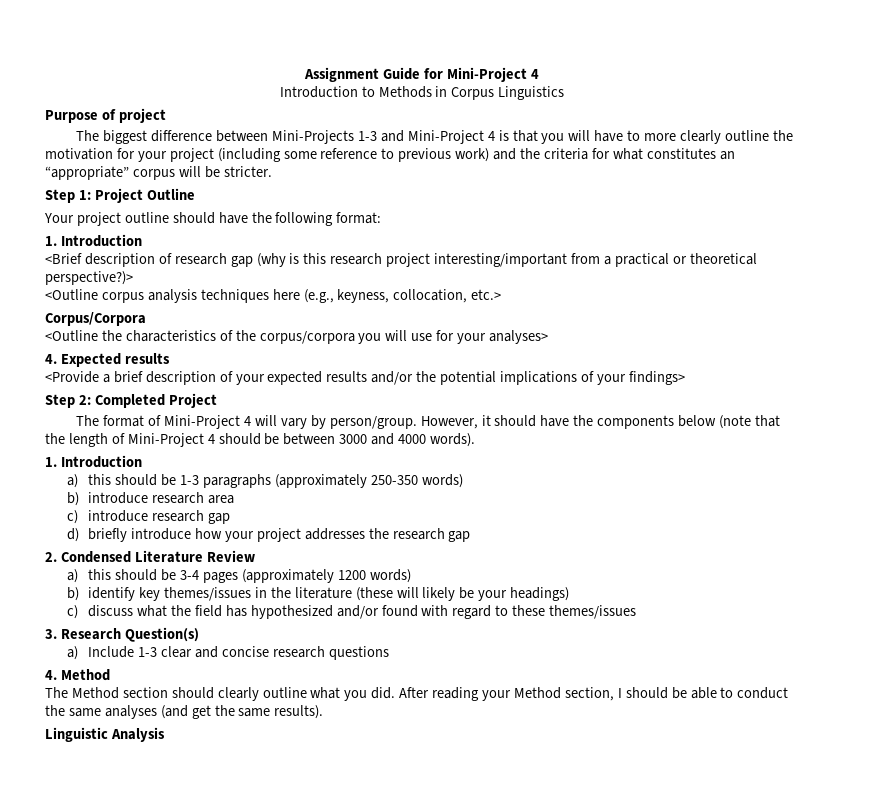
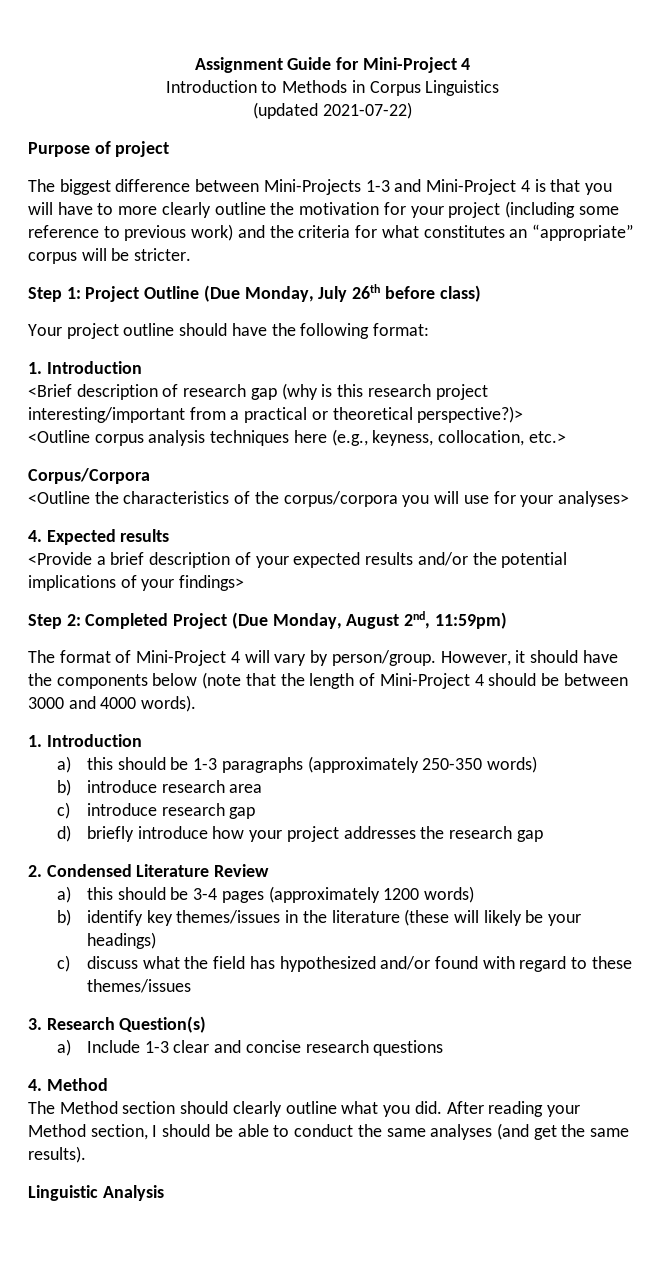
+ (updated 2021-07-22)
- Step 1: Project Outline
+ Step 1: Project Outline (Due Monday, July 26th before class)
- Step 2: Completed Project
+ Step 2: Completed Project (Due Monday, August 2nd, 11:59pm)

